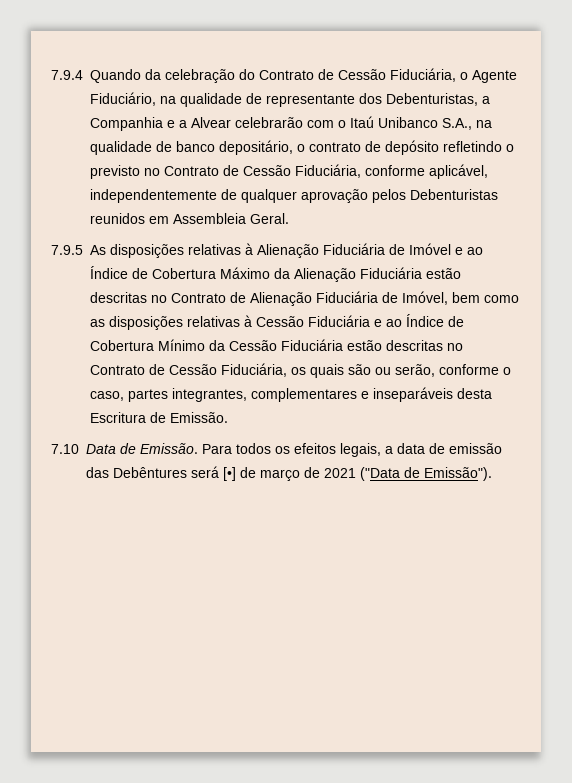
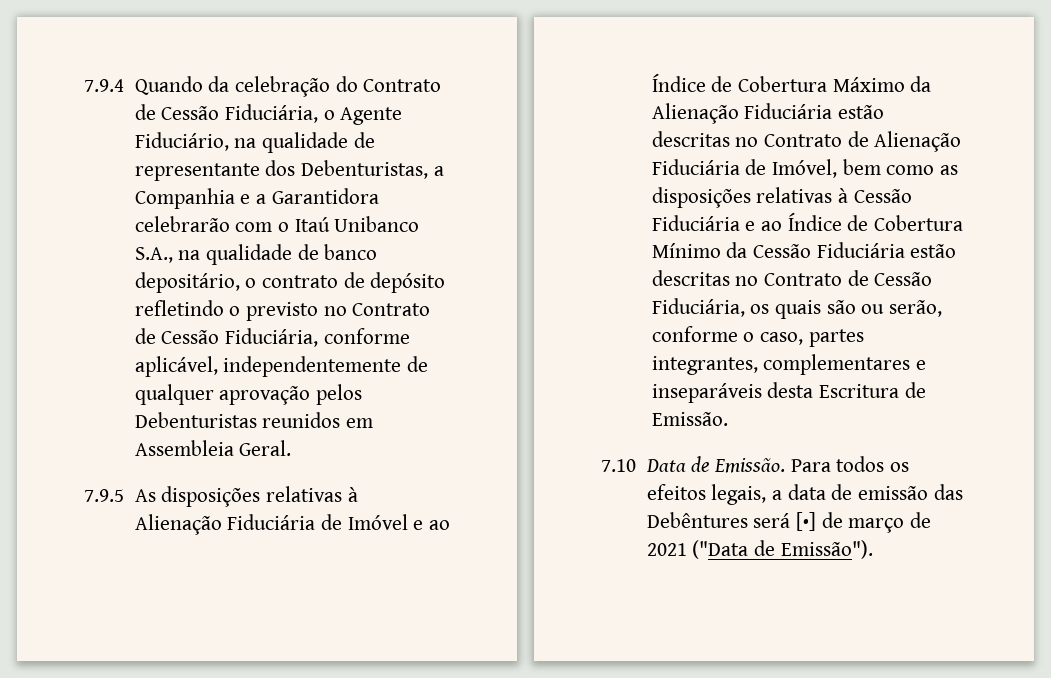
- 7.9.4 Quando da celebração do Contrato de Cessão Fiduciária, o Agente Fiduciário, na qualidade de representante dos Debenturistas, a Companhia e a Alvear celebrarão com o Itaú Unibanco S.A., na qualidade de banco depositário, o contrato de depósito refletindo o previsto no Contrato de Cessão Fiduciária, conforme aplicável, independentemente de qualquer aprovação pelos Debenturistas reunidos em Assembleia Geral.
+ 7.9.4 Quando da celebração do Contrato de Cessão Fiduciária, o Agente Fiduciário, na qualidade de representante dos Debenturistas, a Companhia e a Garantidora celebrarão com o Itaú Unibanco S.A., na qualidade de banco depositário, o contrato de depósito refletindo o previsto no Contrato de Cessão Fiduciária, conforme aplicável, independentemente de qualquer aprovação pelos Debenturistas reunidos em Assembleia Geral.

